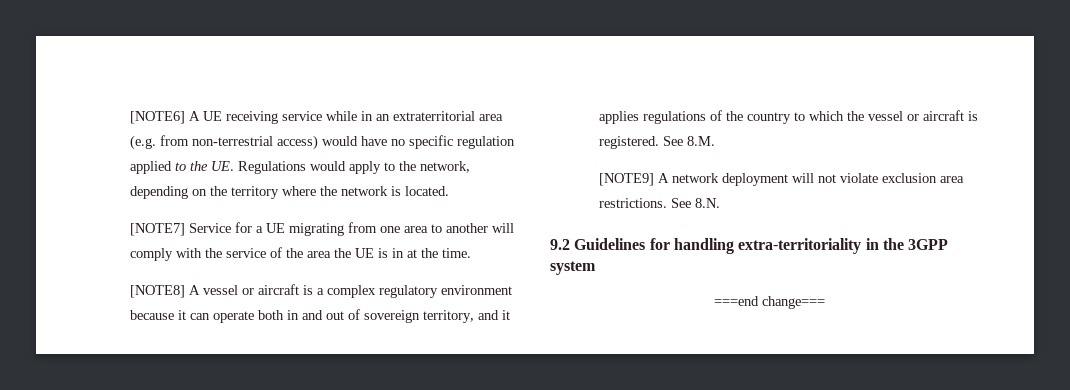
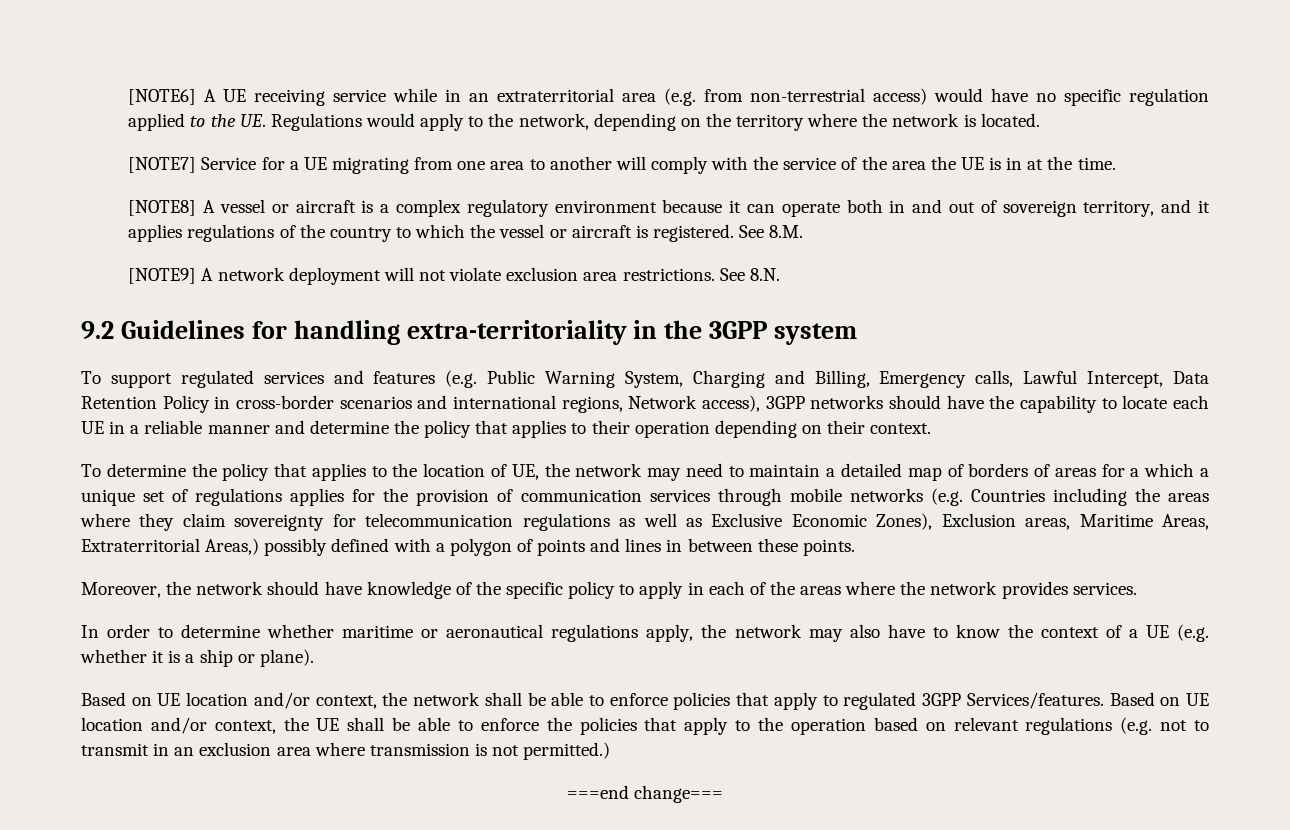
+ To support regulated services and features (e.g. Public Warning System, Charging and Billing, Emergency calls, Lawful Intercept, Data Retention Policy in cross-border scenarios and international regions, Network access), 3GPP networks should have the capability to locate each UE in a reliable manner and determine the policy that applies to their operation depending on their context.
+ To determine the policy that applies to the location of UE, the network may need to maintain a detailed map of borders of areas for a which a unique set of regulations applies for the provision of communication services through mobile networks (e.g. Countries including the areas where they claim sovereignty for telecommunication regulations as well as Exclusive Economic Zones), Exclusion areas, Maritime Areas, Extraterritorial Areas,) possibly defined with a polygon of points and lines in between these points.
+ Moreover, the network should have knowledge of the specific policy to apply in each of the areas where the network provides services.
+ In order to determine whether maritime or aeronautical regulations apply, the network may also have to know the context of a UE (e.g. whether it is a ship or plane).
+ Based on UE location and/or context, the network shall be able to enforce policies that apply to regulated 3GPP Services/features. Based on UE location and/or context, the UE shall be able to enforce the policies that apply to the operation based on relevant regulations (e.g. not to transmit in an exclusion area where transmission is not permitted.)

